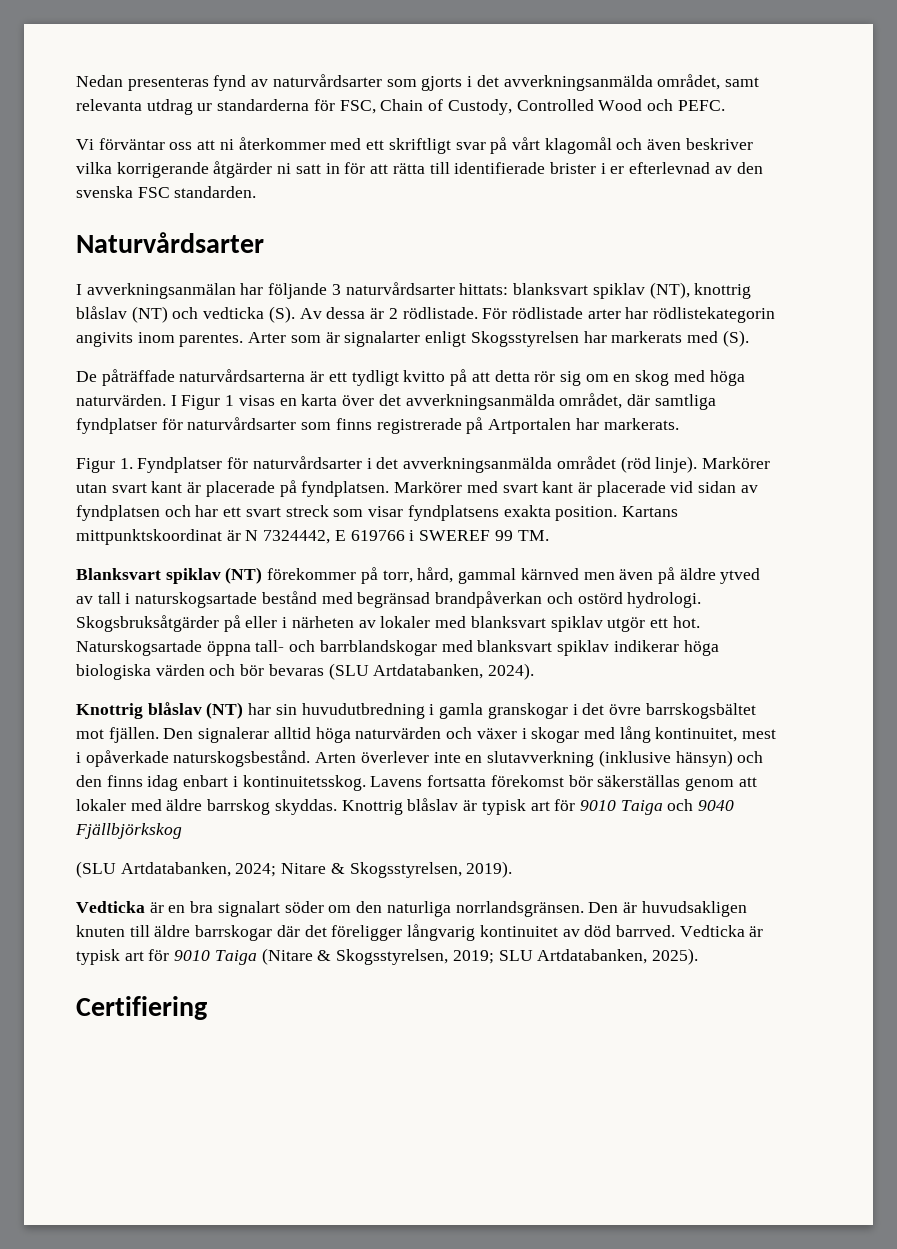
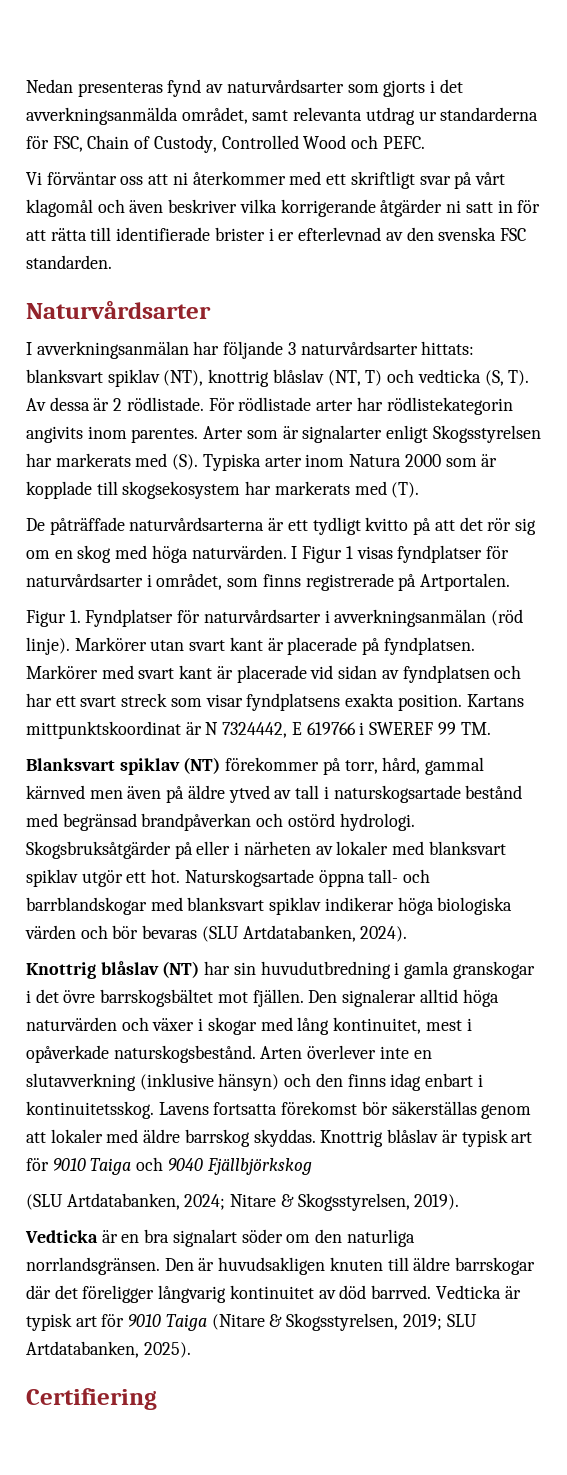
- I avverkningsanmälan har följande 3 naturvårdsarter hittats: blanksvart spiklav (NT), knottrig blåslav (NT) och vedticka (S). Av dessa är 2 rödlistade.
+ I avverkningsanmälan har följande 3 naturvårdsarter hittats: blanksvart spiklav (NT), knottrig blåslav (NT, T) och vedticka (S, T). Av dessa är 2 rödlistade.
- Arter som är signalarter enligt Skogsstyrelsen har markerats med (S).
+ Arter som är signalarter enligt Skogsstyrelsen har markerats med (S). Typiska arter inom Natura 2000 som är kopplade till skogsekosystem har markerats med (T).
- De påträffade naturvårdsarterna är ett tydligt kvitto på att detta rör sig om en skog med höga naturvärden.
+ De påträffade naturvårdsarterna är ett tydligt kvitto på att det rör sig om en skog med höga naturvärden.
- I Figur 1 visas en karta över det avverkningsanmälda området, där samtliga fyndplatser för naturvårdsarter som finns registrerade på Artportalen har markerats.
+ I Figur 1 visas fyndplatser för naturvårdsarter i området, som finns registrerade på Artportalen.
- Figur 1. Fyndplatser för naturvårdsarter i det avverkningsanmälda området (röd linje).
+ Figur 1. Fyndplatser för naturvårdsarter i avverkningsanmälan (röd linje).

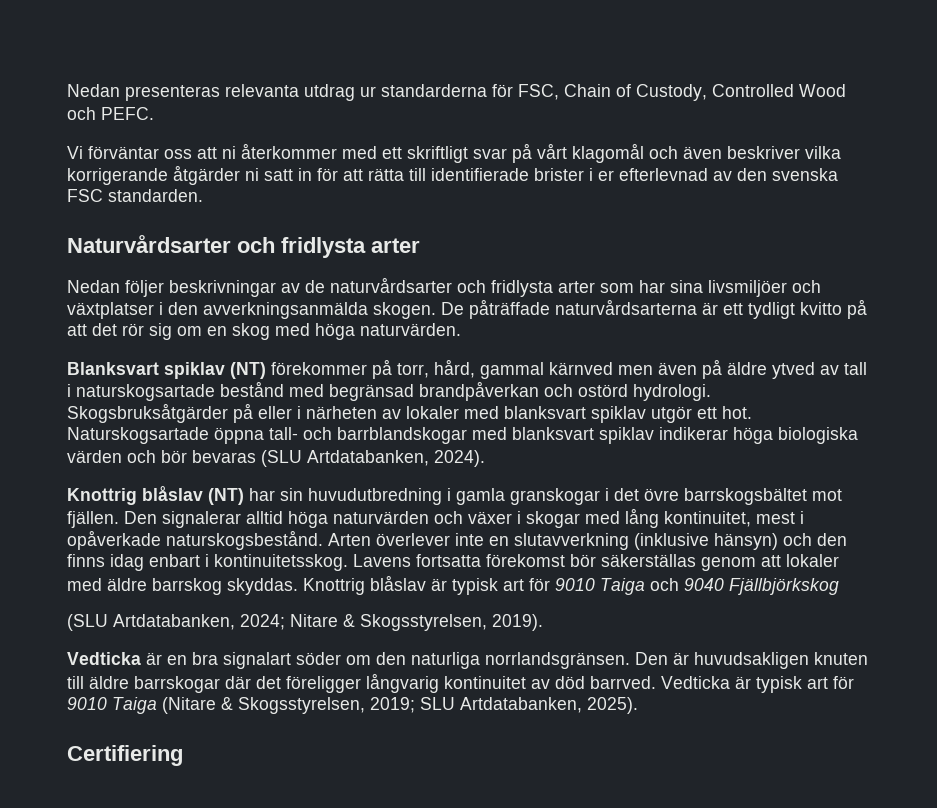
- Nedan presenteras fynd av naturvårdsarter som gjorts i det avverkningsanmälda området, samt relevanta utdrag ur standarderna för FSC, Chain of Custody, Controlled Wood och PEFC.
+ Nedan presenteras relevanta utdrag ur standarderna för FSC, Chain of Custody, Controlled Wood och PEFC.
- Naturvårdsarter
- I avverkningsanmälan har följande 3 naturvårdsarter hittats: blanksvart spiklav (NT), knottrig blåslav (NT, T) och vedticka (S, T). Av dessa är 2 rödlistade. För rödlistade arter har rödlistekategorin angivits inom parentes. Arter som är signalarter enligt Skogsstyrelsen har markerats med (S). Typiska arter inom Natura 2000 som är kopplade till skogsekosystem har markerats med (T).
- De påträffade naturvårdsarterna är ett tydligt kvitto på att det rör sig om en skog med höga naturvärden. I Figur 1 visas fyndplatser för naturvårdsarter i området, som finns registrerade på Artportalen.
- Figur 1. Fyndplatser för naturvårdsarter i avverkningsanmälan (röd linje). Markörer utan svart kant är placerade på fyndplatsen. Markörer med svart kant är placerade vid sidan av fyndplatsen och har ett svart streck som visar fyndplatsens exakta position. Kartans mittpunktskoordinat är N 7324442, E 619766 i SWEREF 99 TM.
+ Naturvårdsarter och fridlysta arter
+ Nedan följer beskrivningar av de naturvårdsarter och fridlysta arter som har sina livsmiljöer och växtplatser i den avverkningsanmälda skogen. De påträffade naturvårdsarterna är ett tydligt kvitto på att det rör sig om en skog med höga naturvärden.

